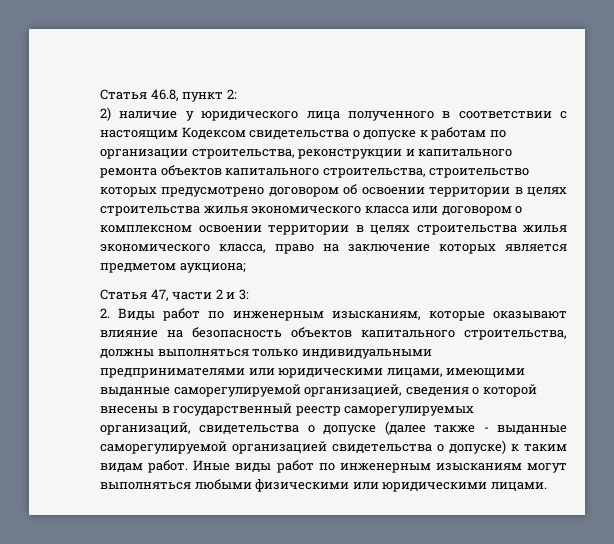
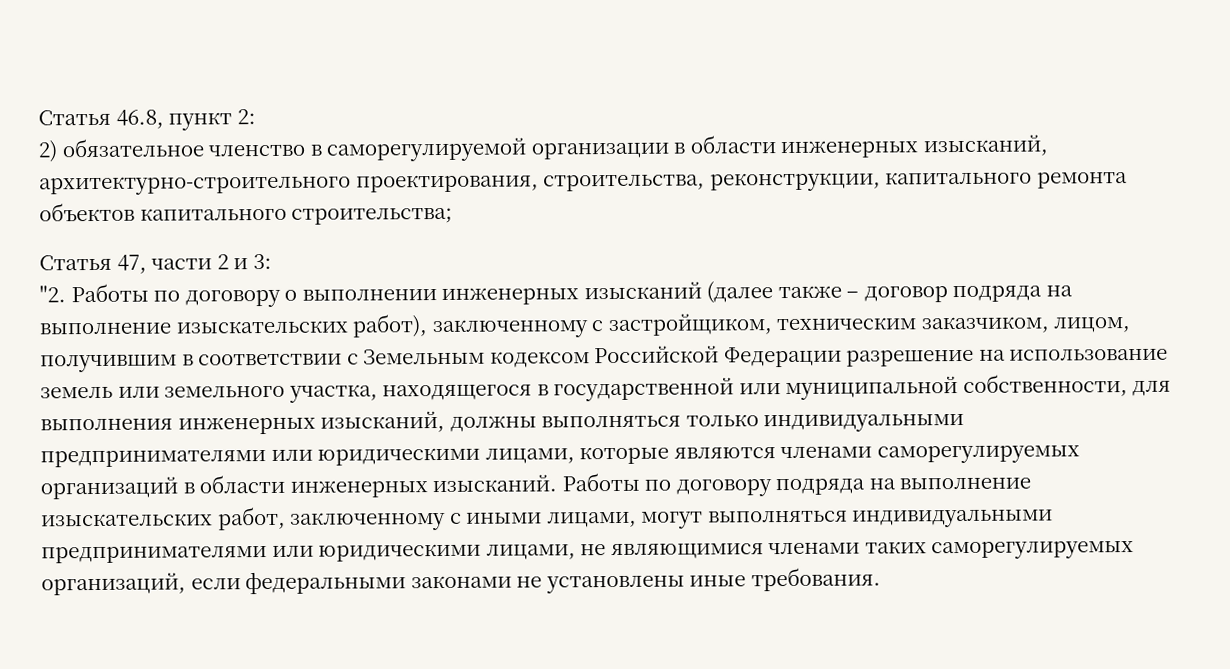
- 2) наличие у юридического лица полученного в соответствии с настоящим Кодексом свидетельства о допуске к работам по организации строительства, реконструкции и капитального ремонта объектов капитального строительства, строительство которых предусмотрено договором об освоении территории в целях строительства жилья экономического класса или договором о комплексном освоении территории в целях строительства жилья экономического класса, право на заключение которых является предметом аукциона;
+ 2) обязательное членство в саморегулируемой организации в области инженерных изысканий, архитектурно-строительного проектирования, строительства, реконструкции, капитального ремонта объектов капитального строительства;
- 2. Виды работ по инженерным изысканиям, которые оказывают влияние на безопасность объектов капитального строительства, должны выполняться только индивидуальными предпринимателями или юридическими лицами, имеющими выданные саморегулируемой организацией, сведения о которой внесены в государственный реестр саморегулируемых организаций, свидетельства о допуске (далее также - выданные саморегулируемой организацией свидетельства о допуске) к таким видам работ. Иные виды работ по инженерным изысканиям могут выполняться любыми физическими или юридическими лицами.
+ "2. Работы по договору о выполнении инженерных изысканий (далее также – договор подряда на выполнение изыскательских работ), заключенному с застройщиком, техническим заказчиком, лицом, получившим в соответствии с Земельным кодексом Российской Федерации разрешение на использование земель или земельного участка, находящегося в государственной или муниципальной собственности, для выполнения инженерных изысканий, должны выполняться только индивидуальными предпринимателями или юридическими лицами, которые являются членами саморегулируемых организаций в области инженерных изысканий. Работы по договору подряда на выполнение изыскательских работ, заключенному с иными лицами, могут выполняться индивидуальными предпринимателями или юридическими лицами, не являющимися членами таких саморегулируемых организаций, если федеральными законами не установлены иные требования.

